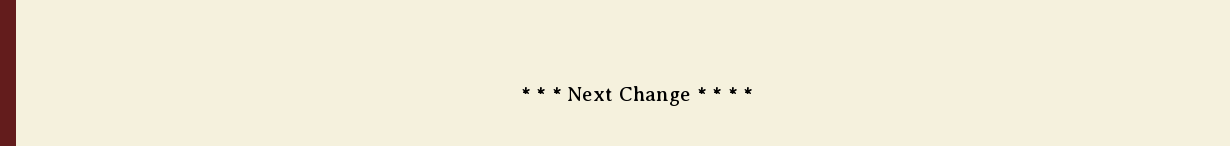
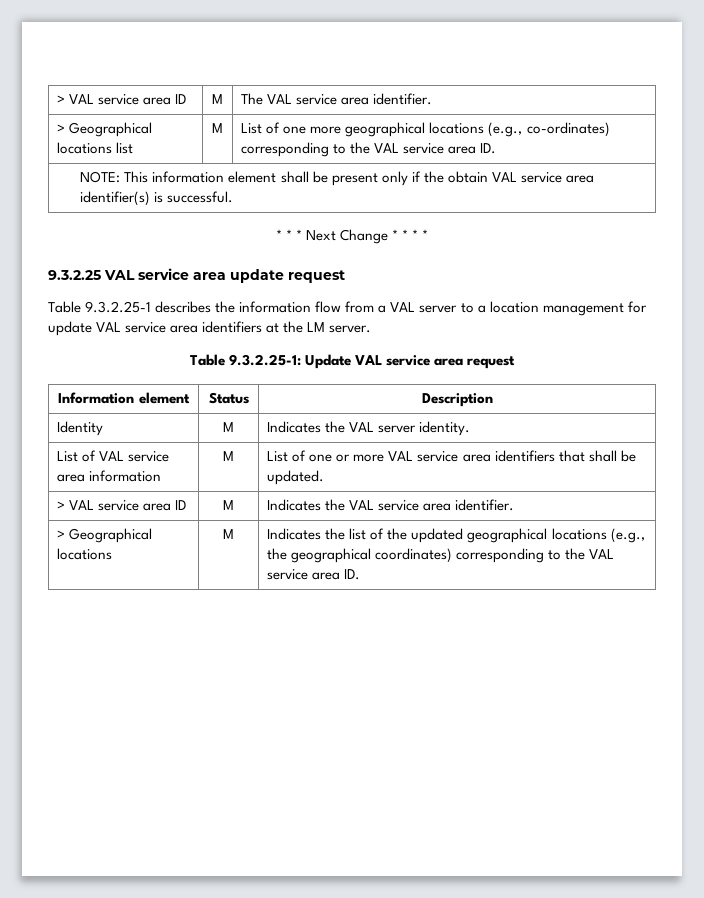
+ > VAL service area ID | M | The VAL service area identifier.
+ > Geographical locations list | M | List of one more geographical locations (e.g., co-ordinates) corresponding to the VAL service area ID.
+ NOTE: This information element shall be present only if the obtain VAL service area identifier(s) is successful.
+ 9.3.2.25 VAL service area update request
+ Table 9.3.2.25-1 describes the information flow from a VAL server to a location management for update VAL service area identifiers at the LM server.
+ Table 9.3.2.25-1: Update VAL service area request
+ Information element | Status | Description
+ Identity | M | Indicates the VAL server identity.
+ List of VAL service area information | M | List of one or more VAL service area identifiers that shall be updated.
+ > VAL service area ID | M | Indicates the VAL service area identifier.
+ > Geographical locations | M | Indicates the list of the updated geographical locations (e.g., the geographical coordinates) corresponding to the VAL service area ID.

